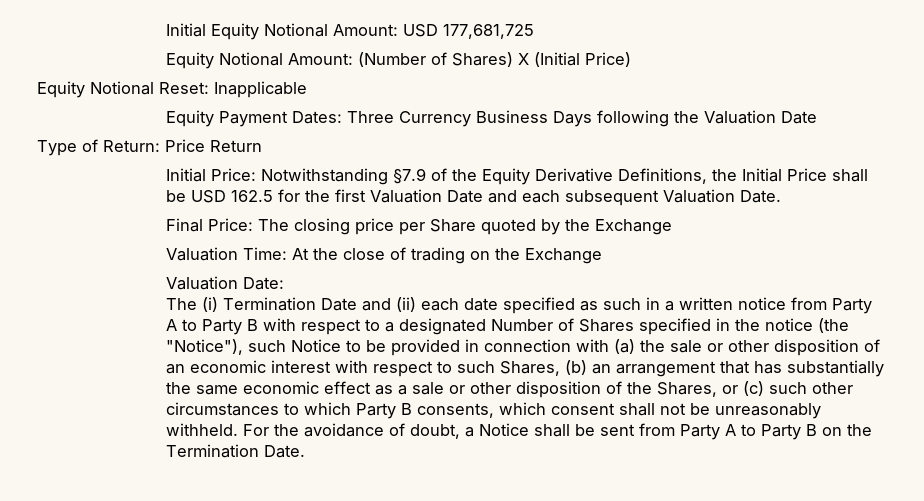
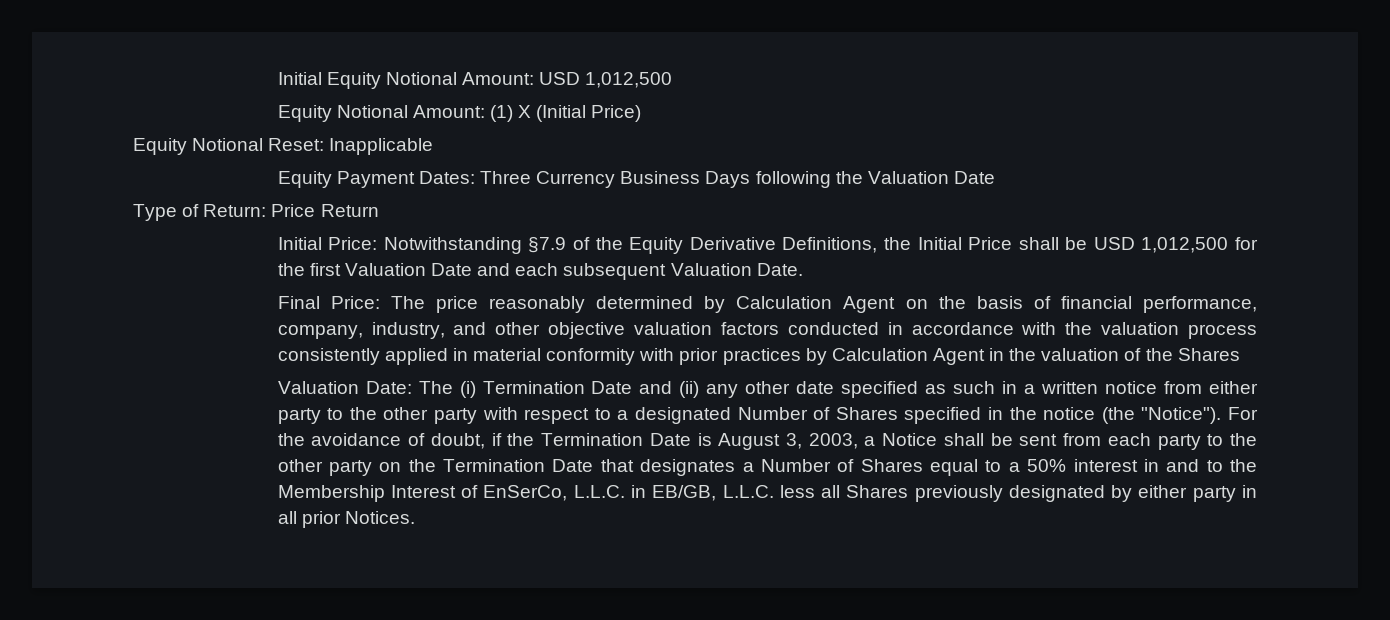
- Initial Equity Notional Amount: USD 177,681,725
- Equity Notional Amount: (Number of Shares) X (Initial Price)
+ Initial Equity Notional Amount: USD 1,012,500
+ Equity Notional Amount: (1) X (Initial Price)
- Initial Price: Notwithstanding §7.9 of the Equity Derivative Definitions, the Initial Price shall be USD 162.5 for the first Valuation Date and each subsequent Valuation Date.
+ Initial Price: Notwithstanding §7.9 of the Equity Derivative Definitions, the Initial Price shall be USD 1,012,500 for the first Valuation Date and each subsequent Valuation Date.
- Final Price: The closing price per Share quoted by the Exchange
- Valuation Time: At the close of trading on the Exchange
+ Final Price: The price reasonably determined by Calculation Agent on the basis of financial performance, company, industry, and other objective valuation factors conducted in accordance with the valuation process consistently applied in material conformity with prior practices by Calculation Agent in the valuation of the Shares
- Valuation Date:
- The (i) Termination Date and (ii) each date specified as such in a written notice from Party A to Party B with respect to a designated Number of Shares specified in the notice (the "Notice"), such Notice to be provided in connection with (a) the sale or other disposition of an economic interest with respect to such Shares, (b) an arrangement that has substantially the same economic effect as a sale or other disposition of the Shares, or (c) such other circumstances to which Party B consents, which consent shall not be unreasonably withheld.
+ Valuation Date: The (i) Termination Date and (ii) any other date specified as such in a written notice from either party to the other party with respect to a designated Number of Shares specified in the notice (the "Notice").
- For the avoidance of doubt, a Notice shall be sent from Party A to Party B on the Termination Date.
+ For the avoidance of doubt, if the Termination Date is August 3, 2003, a Notice shall be sent from each party to the other party on the Termination Date that designates a Number of Shares equal to a 50% interest in and to the Membership Interest of EnSerCo, L.L.C. in EB/GB, L.L.C. less all Shares previously designated by either party in all prior Notices.

